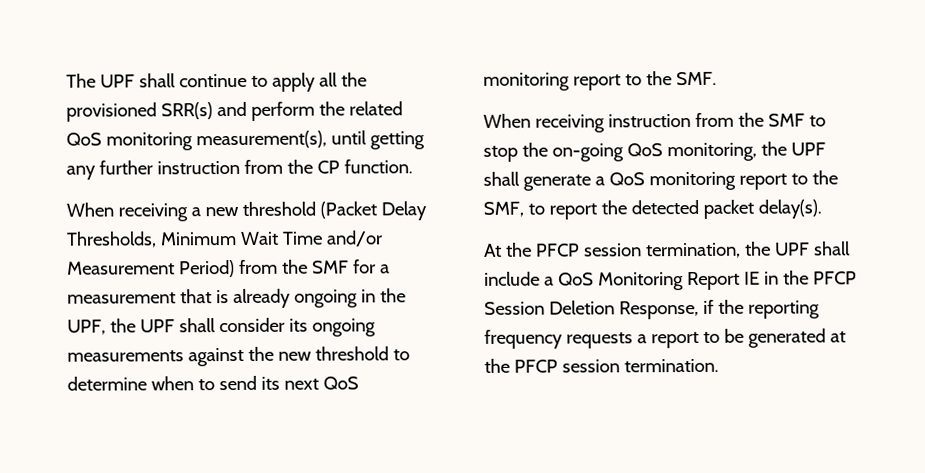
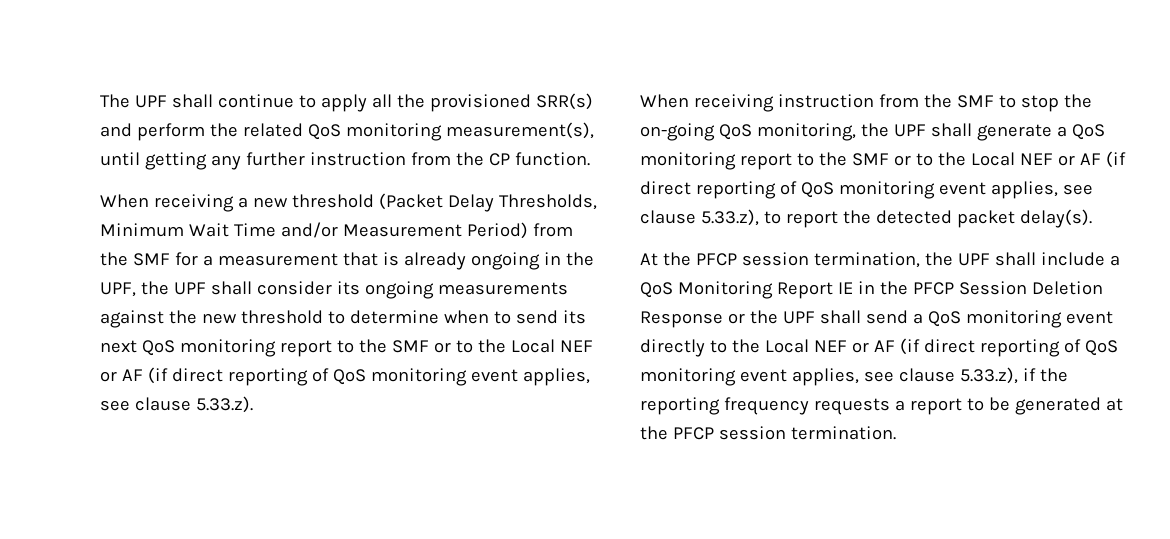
- When receiving a new threshold (Packet Delay Thresholds, Minimum Wait Time and/or Measurement Period) from the SMF for a measurement that is already ongoing in the UPF, the UPF shall consider its ongoing measurements against the new threshold to determine when to send its next QoS monitoring report to the SMF.
+ When receiving a new threshold (Packet Delay Thresholds, Minimum Wait Time and/or Measurement Period) from the SMF for a measurement that is already ongoing in the UPF, the UPF shall consider its ongoing measurements against the new threshold to determine when to send its next QoS monitoring report to the SMF or to the Local NEF or AF (if direct reporting of QoS monitoring event applies, see clause 5.33.z).
- When receiving instruction from the SMF to stop the on-going QoS monitoring, the UPF shall generate a QoS monitoring report to the SMF, to report the detected packet delay(s).
+ When receiving instruction from the SMF to stop the on-going QoS monitoring, the UPF shall generate a QoS monitoring report to the SMF or to the Local NEF or AF (if direct reporting of QoS monitoring event applies, see clause 5.33.z), to report the detected packet delay(s).
- At the PFCP session termination, the UPF shall include a QoS Monitoring Report IE in the PFCP Session Deletion Response, if the reporting frequency requests a report to be generated at the PFCP session termination.
+ At the PFCP session termination, the UPF shall include a QoS Monitoring Report IE in the PFCP Session Deletion Response or the UPF shall send a QoS monitoring event directly to the Local NEF or AF (if direct reporting of QoS monitoring event applies, see clause 5.33.z), if the reporting frequency requests a report to be generated at the PFCP session termination.

